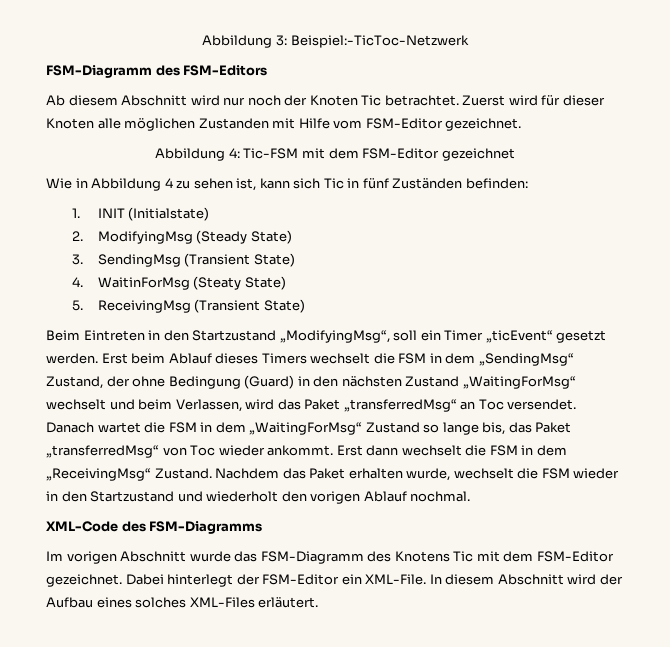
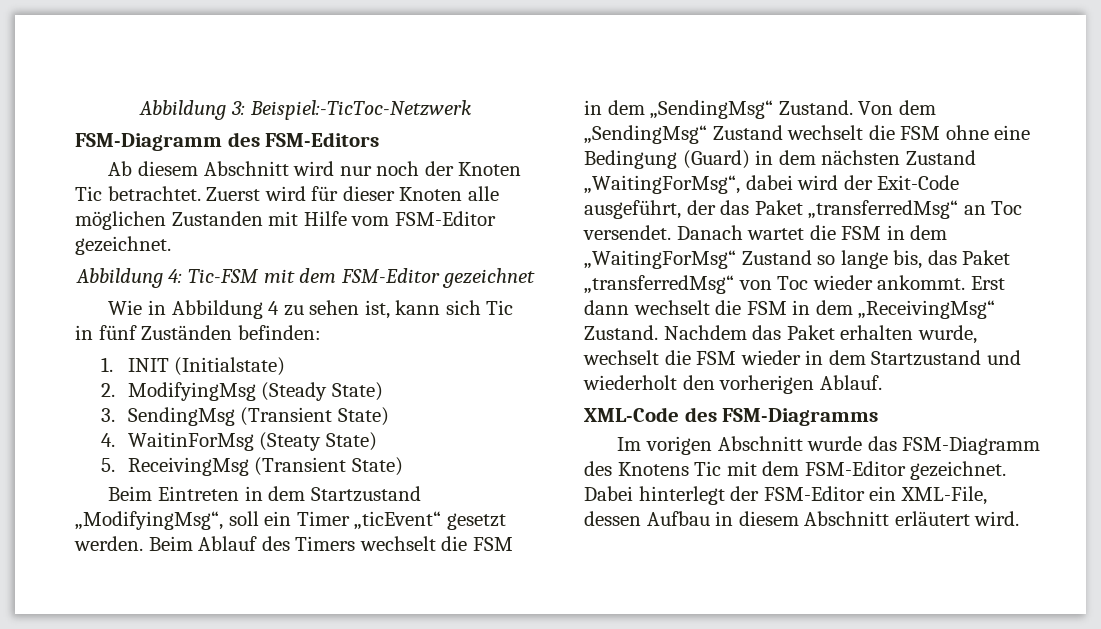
- Beim Eintreten in den Startzustand „ModifyingMsg“, soll ein Timer „ticEvent“ gesetzt werden.
+ Beim Eintreten in dem Startzustand „ModifyingMsg“, soll ein Timer „ticEvent“ gesetzt werden.
- Erst beim Ablauf dieses Timers wechselt die FSM in dem „SendingMsg“ Zustand, der ohne Bedingung (Guard) in den nächsten Zustand „WaitingForMsg“ wechselt und beim Verlassen, wird das Paket „transferredMsg“ an Toc versendet.
+ Beim Ablauf des Timers wechselt die FSM in dem „SendingMsg“ Zustand. Von dem „SendingMsg“ Zustand wechselt die FSM ohne eine Bedingung (Guard) in dem nächsten Zustand „WaitingForMsg“, dabei wird der Exit-Code ausgeführt, der das Paket „transferredMsg“ an Toc versendet.
- Nachdem das Paket erhalten wurde, wechselt die FSM wieder in den Startzustand und wiederholt den vorigen Ablauf nochmal.
+ Nachdem das Paket erhalten wurde, wechselt die FSM wieder in dem Startzustand und wiederholt den vorherigen Ablauf.
- Dabei hinterlegt der FSM-Editor ein XML-File. In diesem Abschnitt wird der Aufbau eines solches XML-Files erläutert.
+ Dabei hinterlegt der FSM-Editor ein XML-File, dessen Aufbau in diesem Abschnitt erläutert wird.

